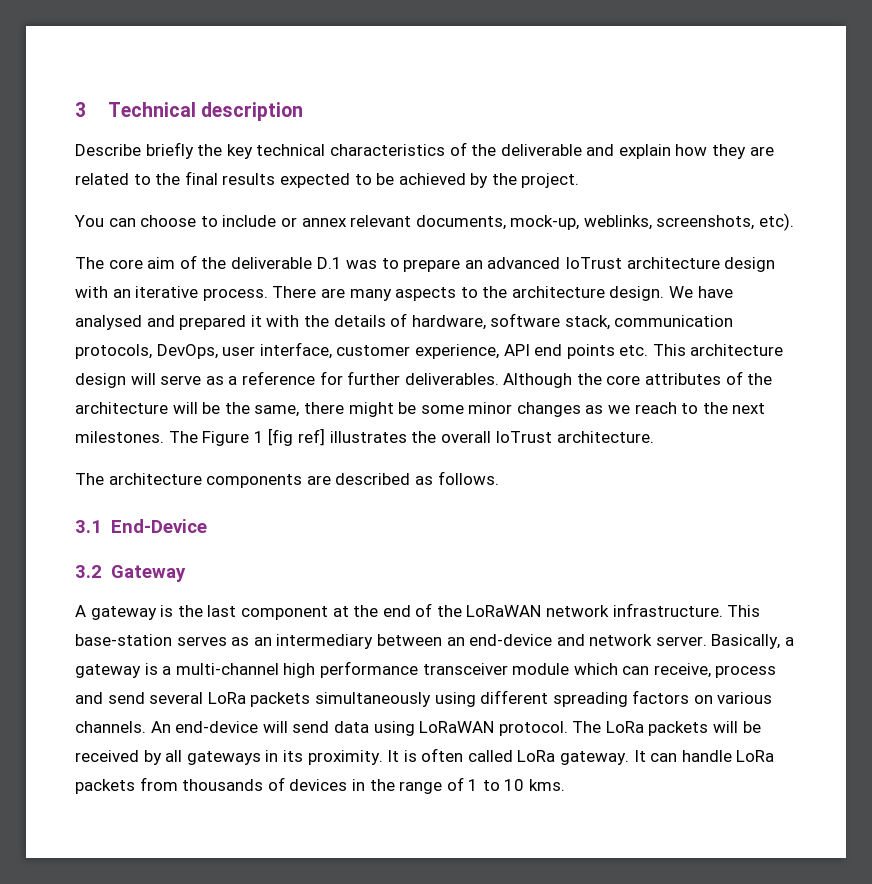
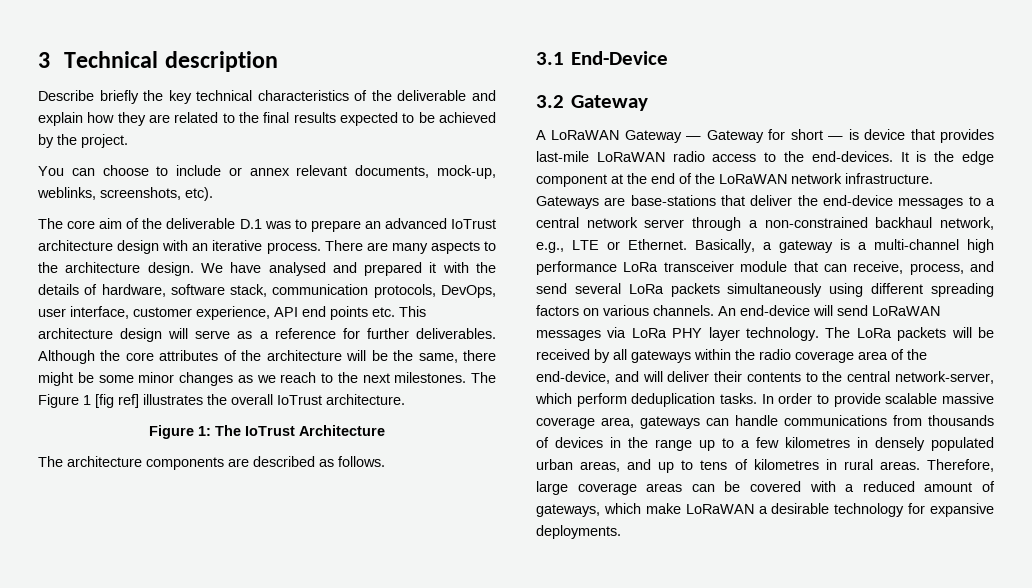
+ Figure 1: The IoTrust Architecture
- A gateway is the last component at the end of the LoRaWAN network infrastructure.
+ A LoRaWAN Gateway — Gateway for short — is device that provides last-mile LoRaWAN radio access to the end-devices. It is the edge component at the end of the LoRaWAN network infrastructure.
- This base-station serves as an intermediary between an end-device and network server.
+ Gateways are base-stations that deliver the end-device messages to a central network server through a non-constrained backhaul network, e.g., LTE or Ethernet.
- Basically, a gateway is a multi-channel high performance transceiver module which can receive, process and send several LoRa packets simultaneously using different spreading factors on various channels.
+ Basically, a gateway is a multi-channel high performance LoRa transceiver module that can receive, process, and send several LoRa packets simultaneously using different spreading factors on various channels.
- An end-device will send data using LoRaWAN protocol.
+ An end-device will send LoRaWAN messages via LoRa PHY layer technology.
- The LoRa packets will be received by all gateways in its proximity. It is often called LoRa gateway. It can handle LoRa packets from thousands of devices in the range of 1 to 10 kms.
+ The LoRa packets will be received by all gateways within the radio coverage area of the end-device, and will deliver their contents to the central network-server, which perform deduplication tasks. In order to provide scalable massive coverage area, gateways can handle communications from thousands of devices in the range up to a few kilometres in densely populated urban areas, and up to tens of kilometres in rural areas. Therefore, large coverage areas can be covered with a reduced amount of gateways, which make LoRaWAN a desirable technology for expansive deployments.

